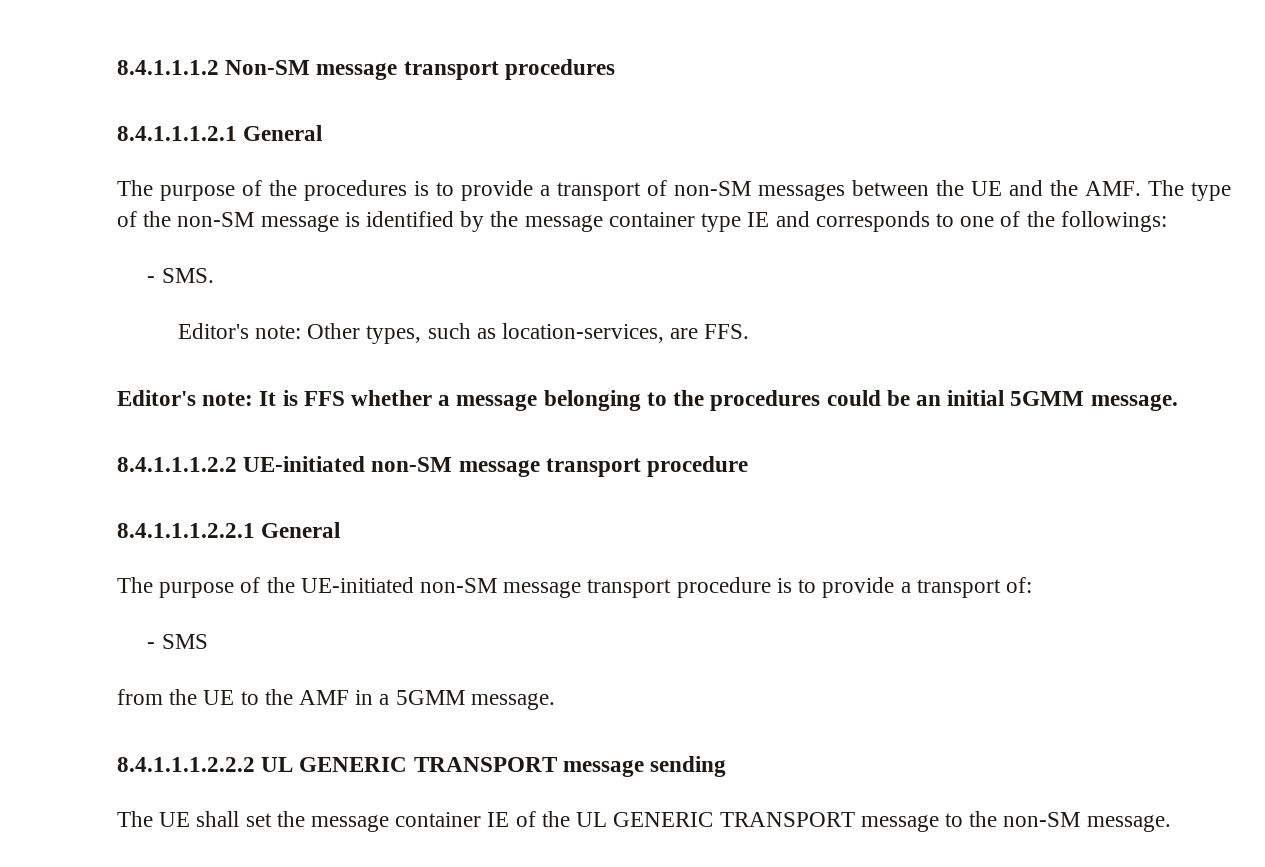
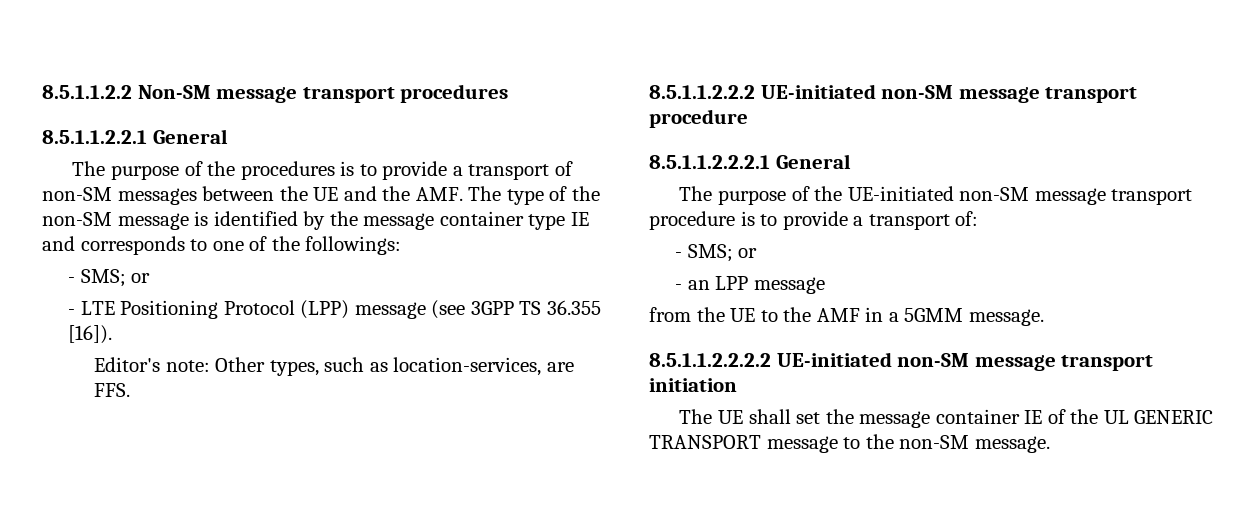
- 8.4.1.1.1.2 Non-SM message transport procedures
+ 8.5.1.1.2.2 Non-SM message transport procedures
- 8.4.1.1.1.2.1 General
+ 8.5.1.1.2.2.1 General
  The purpose of the procedures is to provide a transport of non-SM messages between the UE and the AMF. The type of the non-SM message is identified by the message container type IE and corresponds to one of the followings:
- - SMS.
+ - SMS; or
+ - LTE Positioning Protocol (LPP) message (see 3GPP TS 36.355 [16]).
- Editor's note: It is FFS whether a message belonging to the procedures could be an initial 5GMM message.
- 8.4.1.1.1.2.2 UE-initiated non-SM message transport procedure
+ 8.5.1.1.2.2.2 UE-initiated non-SM message transport procedure
- 8.4.1.1.1.2.2.1 General
+ 8.5.1.1.2.2.2.1 General
  The purpose of the UE-initiated non-SM message transport procedure is to provide a transport of:
- - SMS
+ - SMS; or
+ - an LPP message
- 8.4.1.1.1.2.2.2 UL GENERIC TRANSPORT message sending
+ 8.5.1.1.2.2.2.2 UE-initiated non-SM message transport initiation

